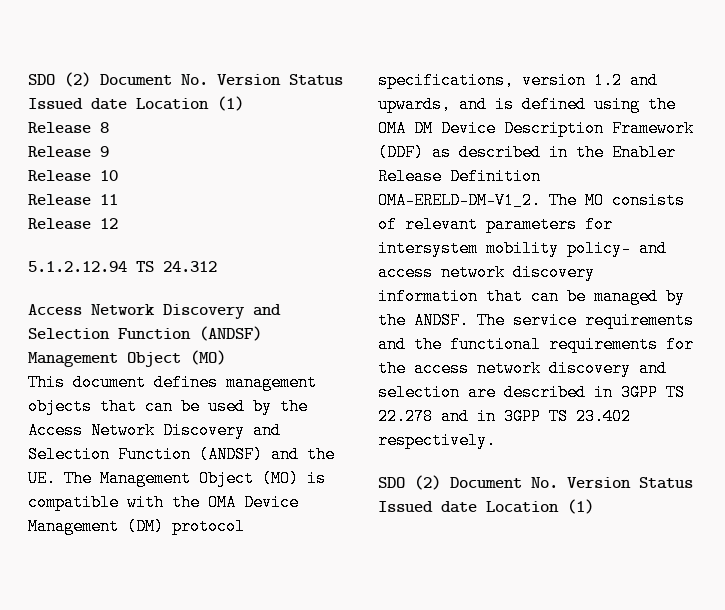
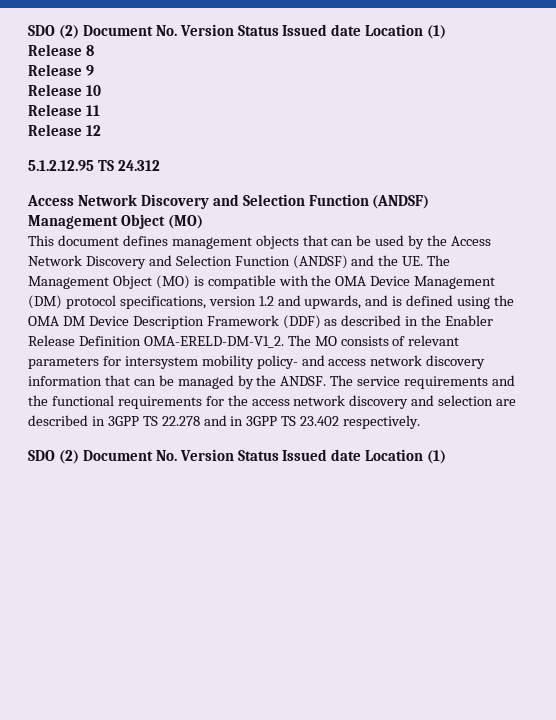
- 5.1.2.12.94 TS 24.312
+ 5.1.2.12.95 TS 24.312

